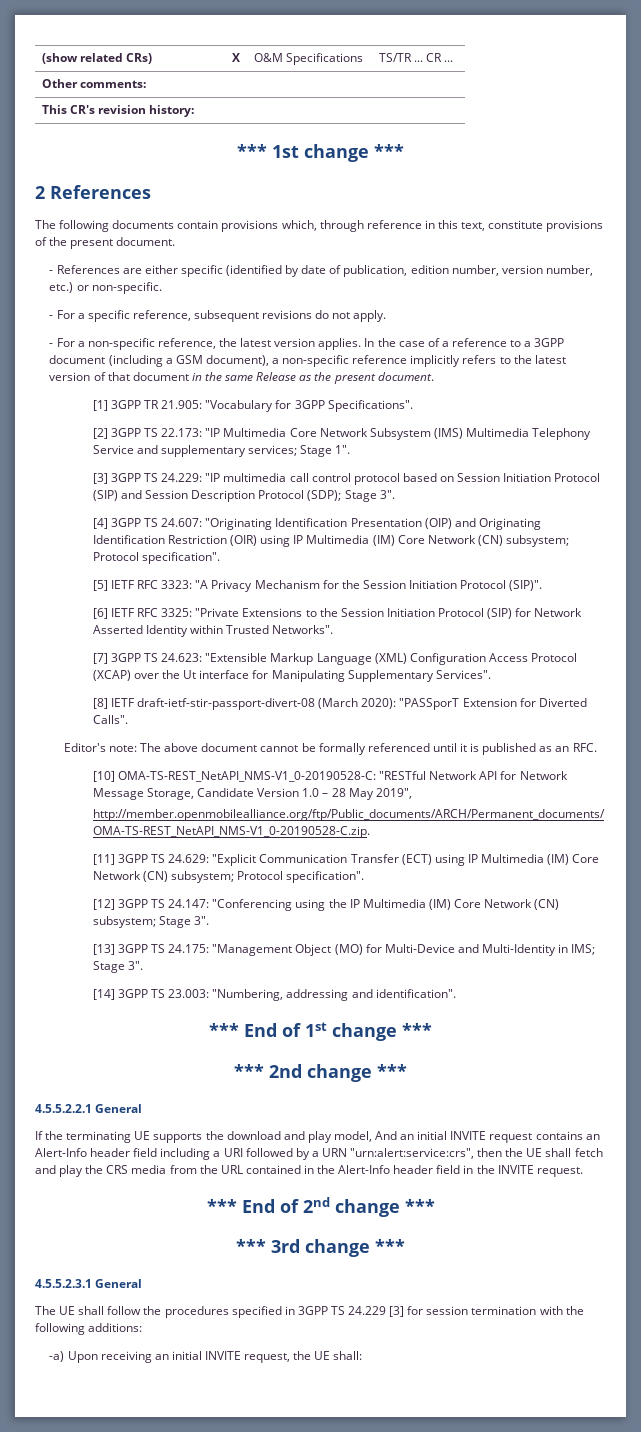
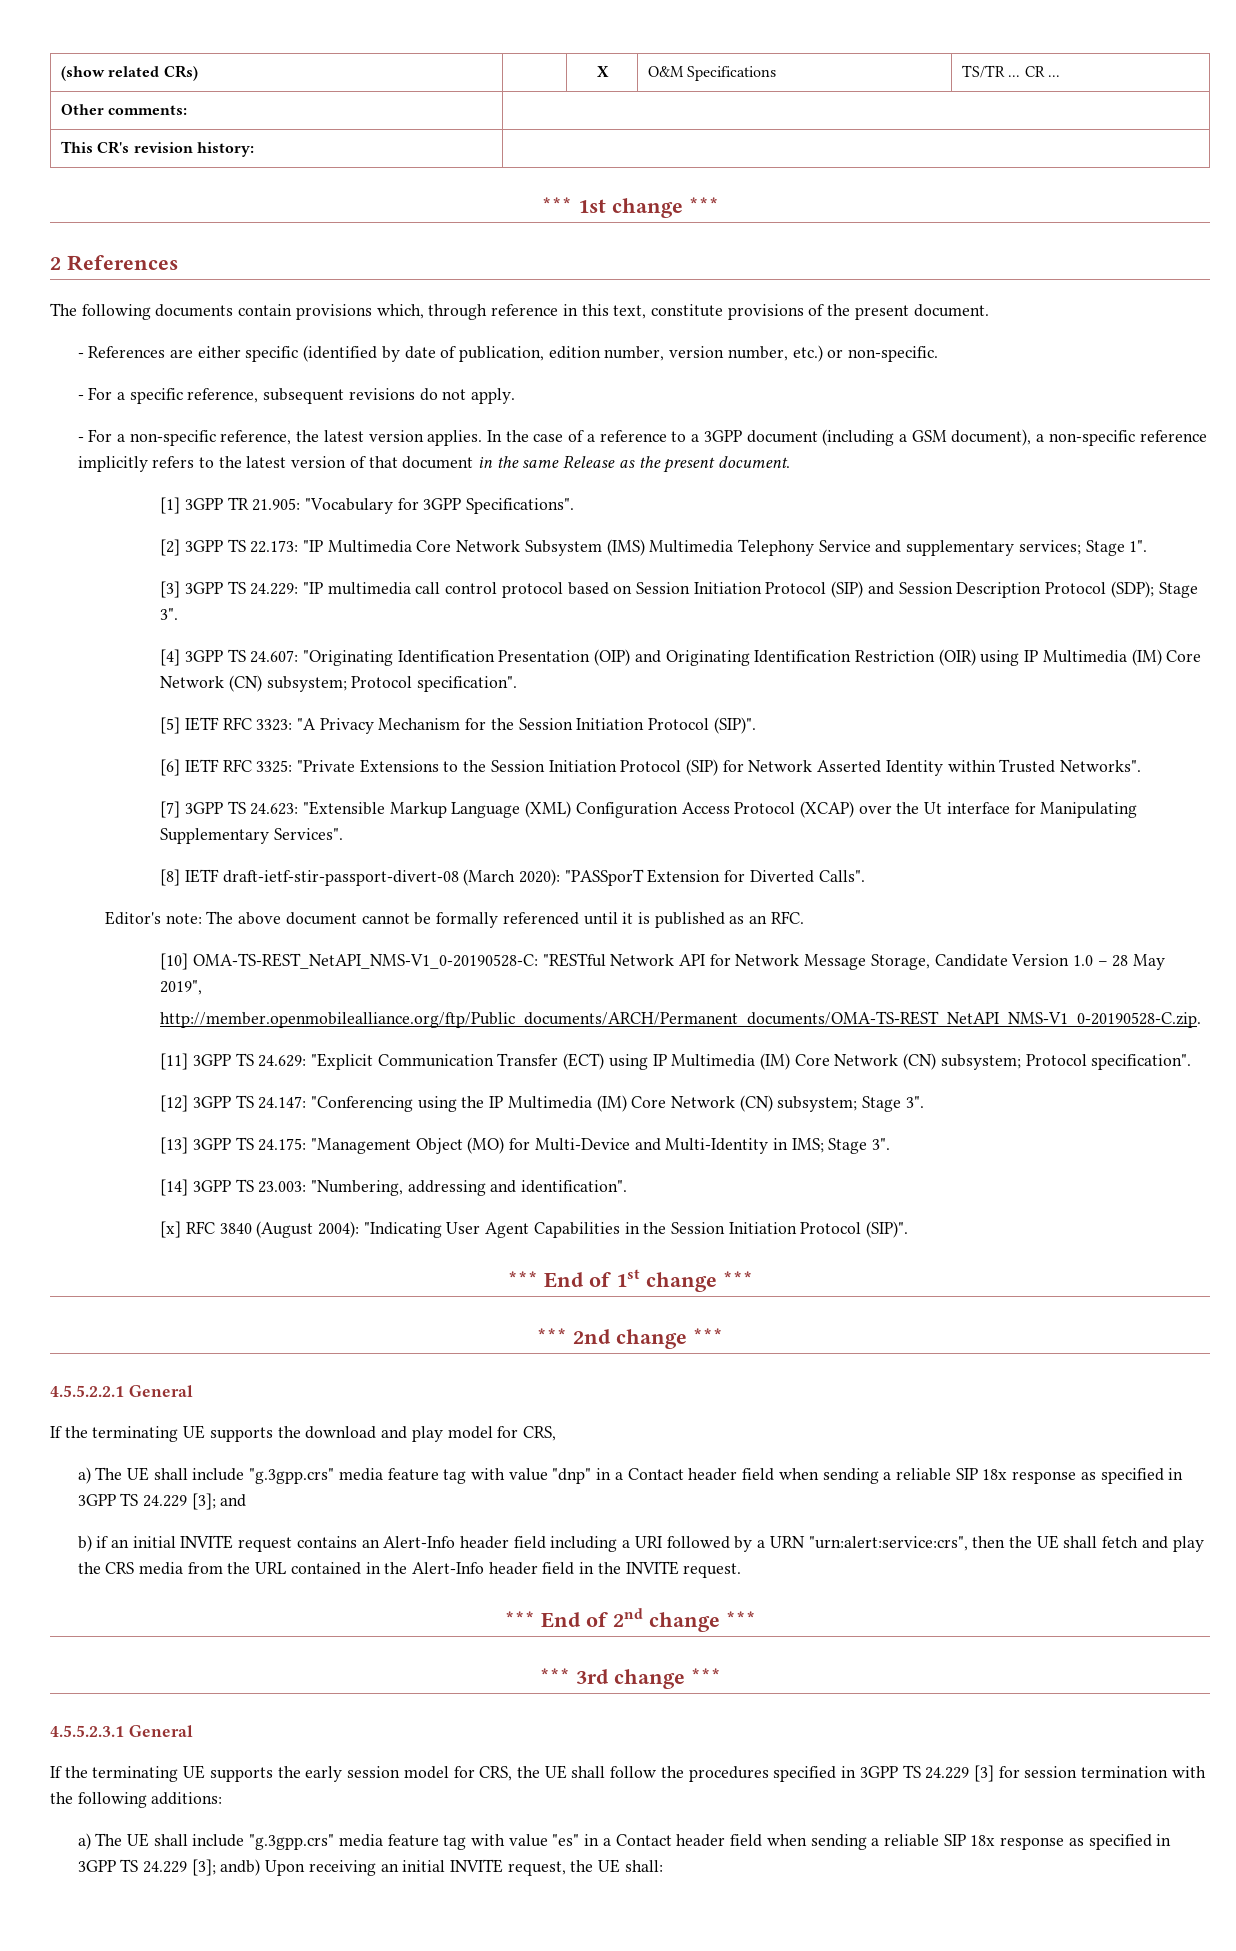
+ [x] RFC 3840 (August 2004): "Indicating User Agent Capabilities in the Session Initiation Protocol (SIP)".
- If the terminating UE supports the download and play model, And an initial INVITE request contains an Alert-Info header field including a URI followed by a URN "urn:alert:service:crs", then the UE shall fetch and play the CRS media from the URL contained in the Alert-Info header field in the INVITE request.
+ If the terminating UE supports the download and play model for CRS,
+ a) The UE shall include "g.3gpp.crs" media feature tag with value "dnp" in a Contact header field when sending a reliable SIP 18x response as specified in 3GPP TS 24.229 [3]; and
+ b) if an initial INVITE request contains an Alert-Info header field including a URI followed by a URN "urn:alert:service:crs", then the UE shall fetch and play the CRS media from the URL contained in the Alert-Info header field in the INVITE request.
- The UE shall follow the procedures specified in 3GPP TS 24.229 [3] for session termination with the following additions:
+ If the terminating UE supports the early session model for CRS, the UE shall follow the procedures specified in 3GPP TS 24.229 [3] for session termination with the following additions:
- -a) Upon receiving an initial INVITE request, the UE shall:
+ a) The UE shall include "g.3gpp.crs" media feature tag with value "es" in a Contact header field when sending a reliable SIP 18x response as specified in 3GPP TS 24.229 [3]; andb) Upon receiving an initial INVITE request, the UE shall:

